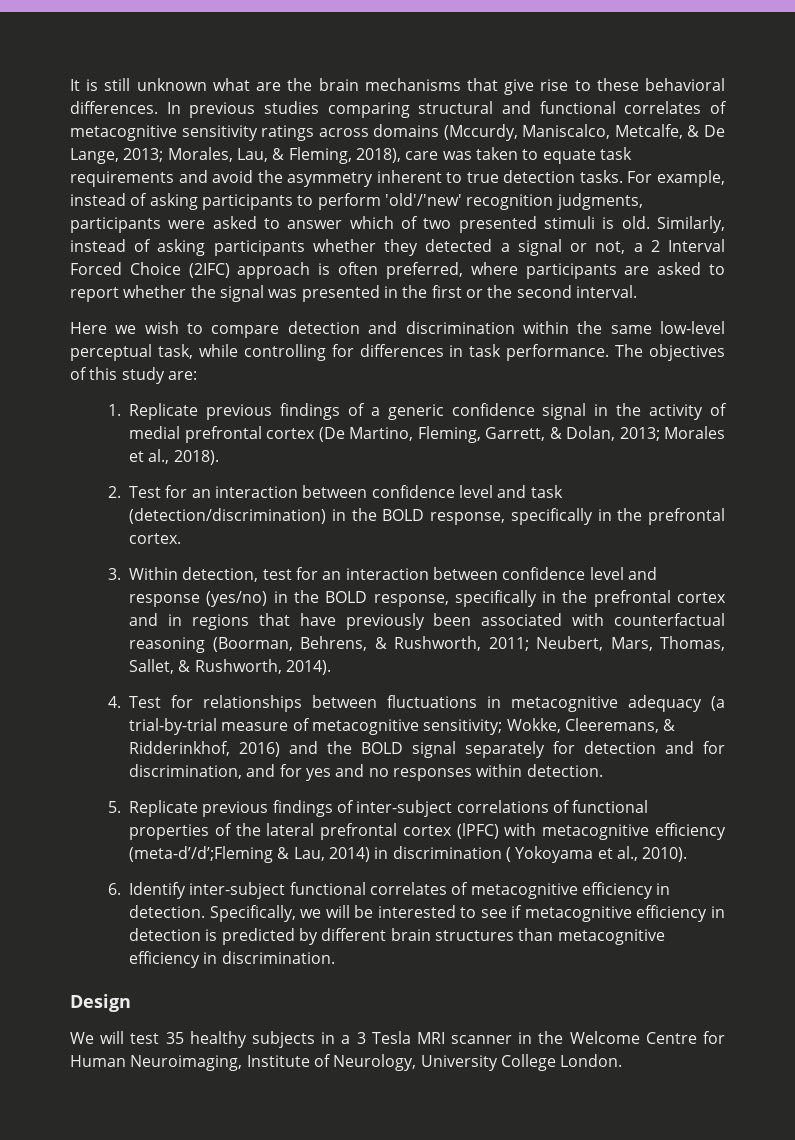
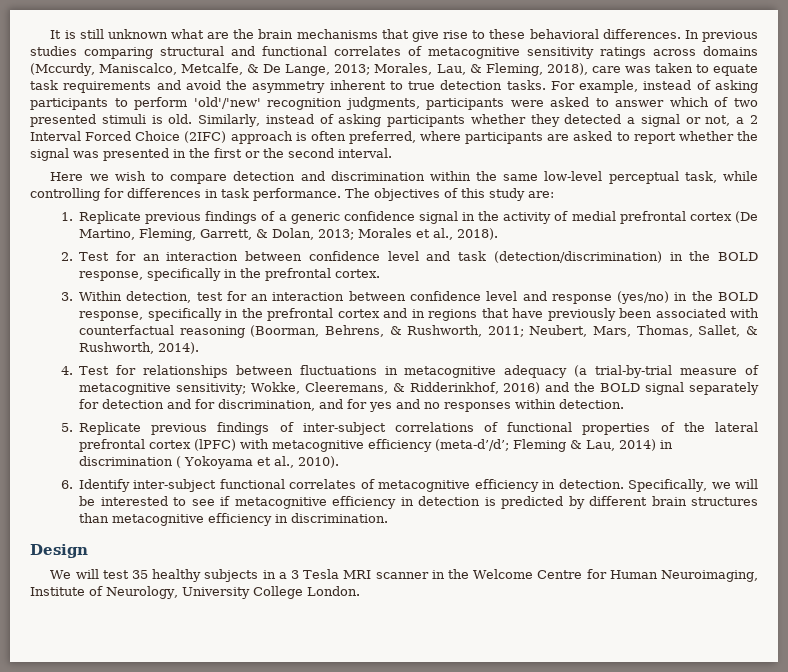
- 5. Replicate previous findings of inter-subject correlations of functional properties of the lateral prefrontal cortex (lPFC) with metacognitive efficiency (meta-d’/d’;Fleming & Lau, 2014) in discrimination ( Yokoyama et al., 2010).
+ 5. Replicate previous findings of inter-subject correlations of functional properties of the lateral prefrontal cortex (lPFC) with metacognitive efficiency (meta-d’/d’; Fleming & Lau, 2014) in discrimination ( Yokoyama et al., 2010).

